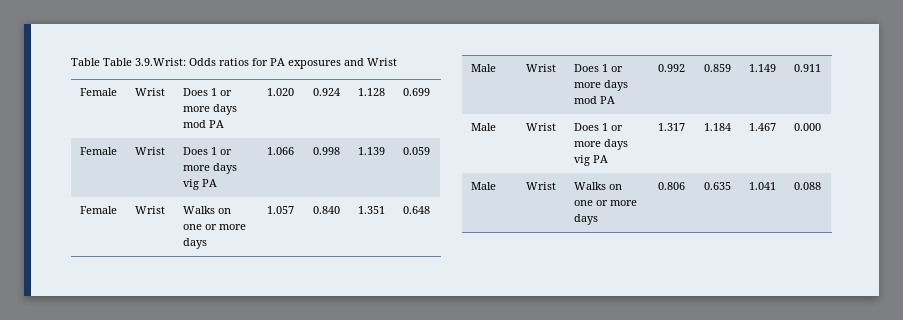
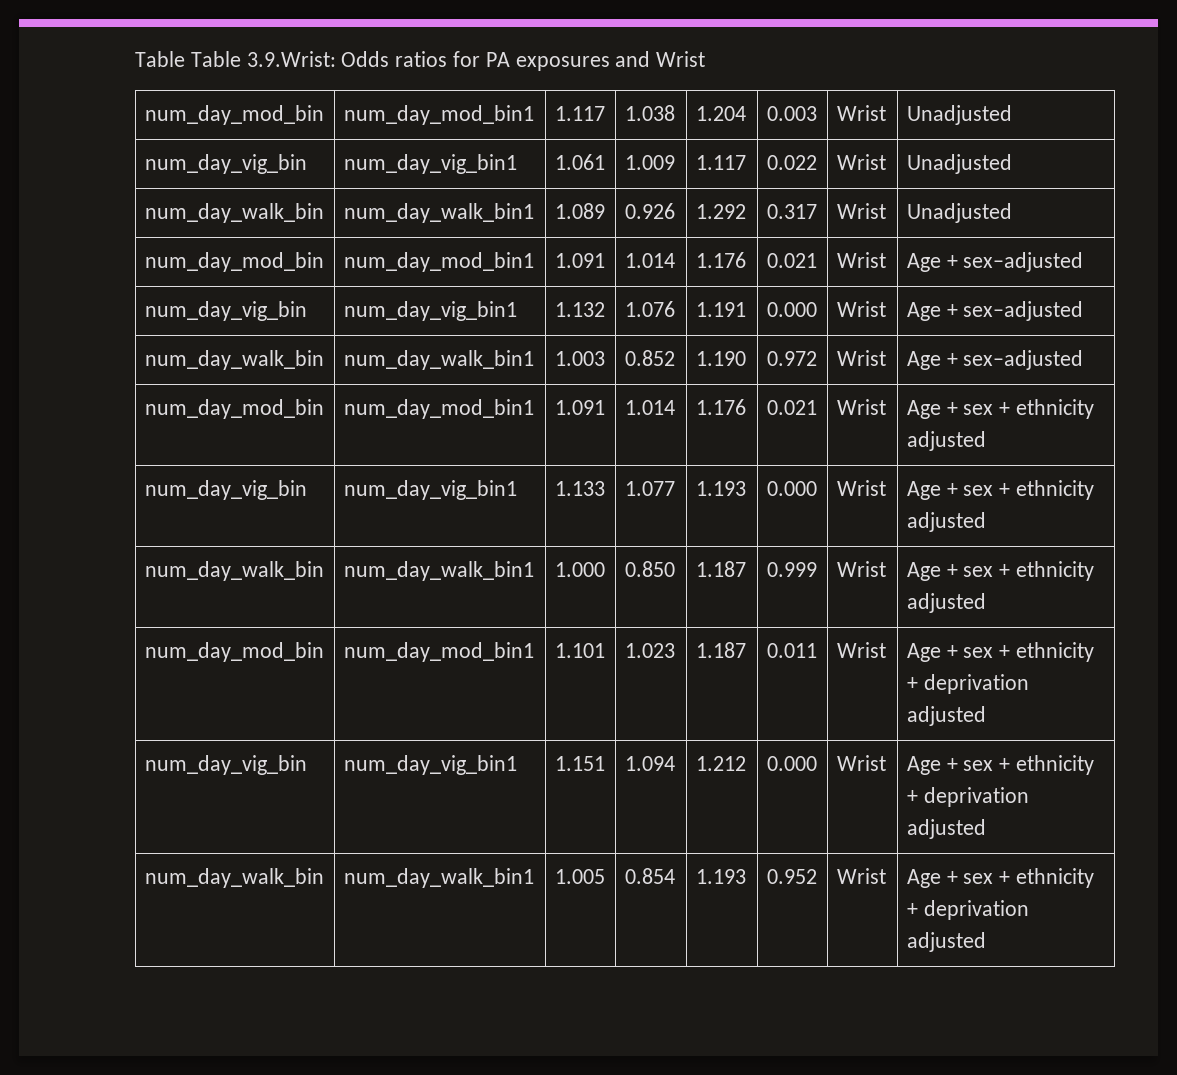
- Female | Wrist | Does 1 or more days mod PA | 1.020 | 0.924 | 1.128 | 0.699
- Female | Wrist | Does 1 or more days vig PA | 1.066 | 0.998 | 1.139 | 0.059
- Female | Wrist | Walks on one or more days | 1.057 | 0.840 | 1.351 | 0.648
- Male | Wrist | Does 1 or more days mod PA | 0.992 | 0.859 | 1.149 | 0.911
- Male | Wrist | Does 1 or more days vig PA | 1.317 | 1.184 | 1.467 | 0.000
- Male | Wrist | Walks on one or more days | 0.806 | 0.635 | 1.041 | 0.088
+ num_day_mod_bin | num_day_mod_bin1 | 1.117 | 1.038 | 1.204 | 0.003 | Wrist | Unadjusted
+ num_day_vig_bin | num_day_vig_bin1 | 1.061 | 1.009 | 1.117 | 0.022 | Wrist | Unadjusted
+ num_day_walk_bin | num_day_walk_bin1 | 1.089 | 0.926 | 1.292 | 0.317 | Wrist | Unadjusted
+ num_day_mod_bin | num_day_mod_bin1 | 1.091 | 1.014 | 1.176 | 0.021 | Wrist | Age + sex–adjusted
+ num_day_vig_bin | num_day_vig_bin1 | 1.132 | 1.076 | 1.191 | 0.000 | Wrist | Age + sex–adjusted
+ num_day_walk_bin | num_day_walk_bin1 | 1.003 | 0.852 | 1.190 | 0.972 | Wrist | Age + sex–adjusted
+ num_day_mod_bin | num_day_mod_bin1 | 1.091 | 1.014 | 1.176 | 0.021 | Wrist | Age + sex + ethnicity adjusted
+ num_day_vig_bin | num_day_vig_bin1 | 1.133 | 1.077 | 1.193 | 0.000 | Wrist | Age + sex + ethnicity adjusted
+ num_day_walk_bin | num_day_walk_bin1 | 1.000 | 0.850 | 1.187 | 0.999 | Wrist | Age + sex + ethnicity adjusted
+ num_day_mod_bin | num_day_mod_bin1 | 1.101 | 1.023 | 1.187 | 0.011 | Wrist | Age + sex + ethnicity + deprivation adjusted
+ num_day_vig_bin | num_day_vig_bin1 | 1.151 | 1.094 | 1.212 | 0.000 | Wrist | Age + sex + ethnicity + deprivation adjusted
+ num_day_walk_bin | num_day_walk_bin1 | 1.005 | 0.854 | 1.193 | 0.952 | Wrist | Age + sex + ethnicity + deprivation adjusted

